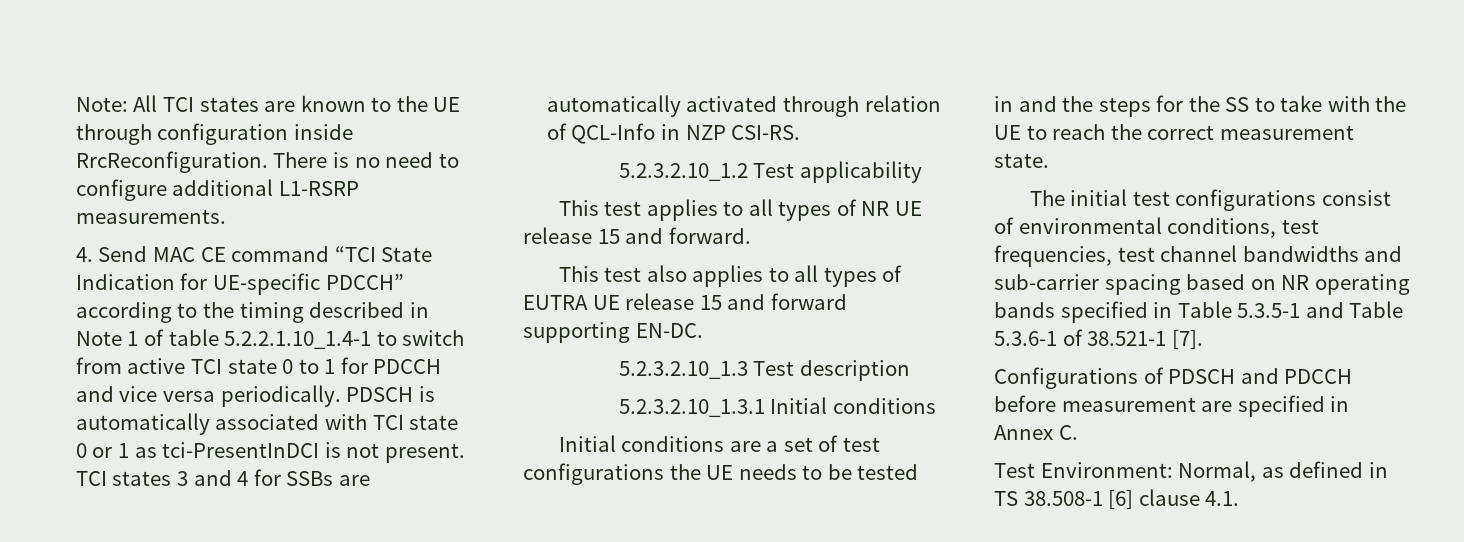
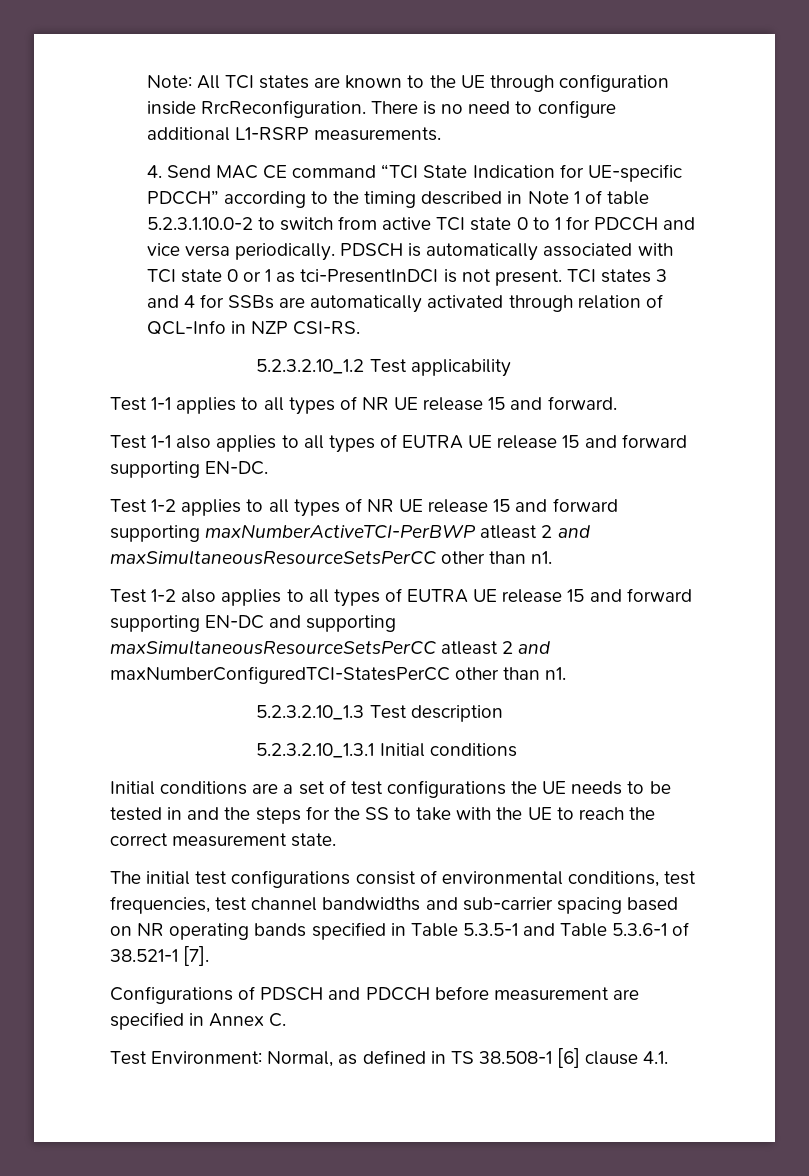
- 4. Send MAC CE command “TCI State Indication for UE-specific PDCCH” according to the timing described in Note 1 of table 5.2.2.1.10_1.4-1 to switch from active TCI state 0 to 1 for PDCCH and vice versa periodically.
+ 4. Send MAC CE command “TCI State Indication for UE-specific PDCCH” according to the timing described in Note 1 of table 5.2.3.1.10.0-2 to switch from active TCI state 0 to 1 for PDCCH and vice versa periodically.
- This test applies to all types of NR UE release 15 and forward.
+ Test 1-1 applies to all types of NR UE release 15 and forward.
- This test also applies to all types of EUTRA UE release 15 and forward supporting EN-DC.
+ Test 1-1 also applies to all types of EUTRA UE release 15 and forward supporting EN-DC.
+ Test 1-2 applies to all types of NR UE release 15 and forward supporting maxNumberActiveTCI-PerBWP atleast 2 and maxSimultaneousResourceSetsPerCC other than n1.
+ Test 1-2 also applies to all types of EUTRA UE release 15 and forward supporting EN-DC and supporting maxSimultaneousResourceSetsPerCC atleast 2 and maxNumberConfiguredTCI-StatesPerCC other than n1.

